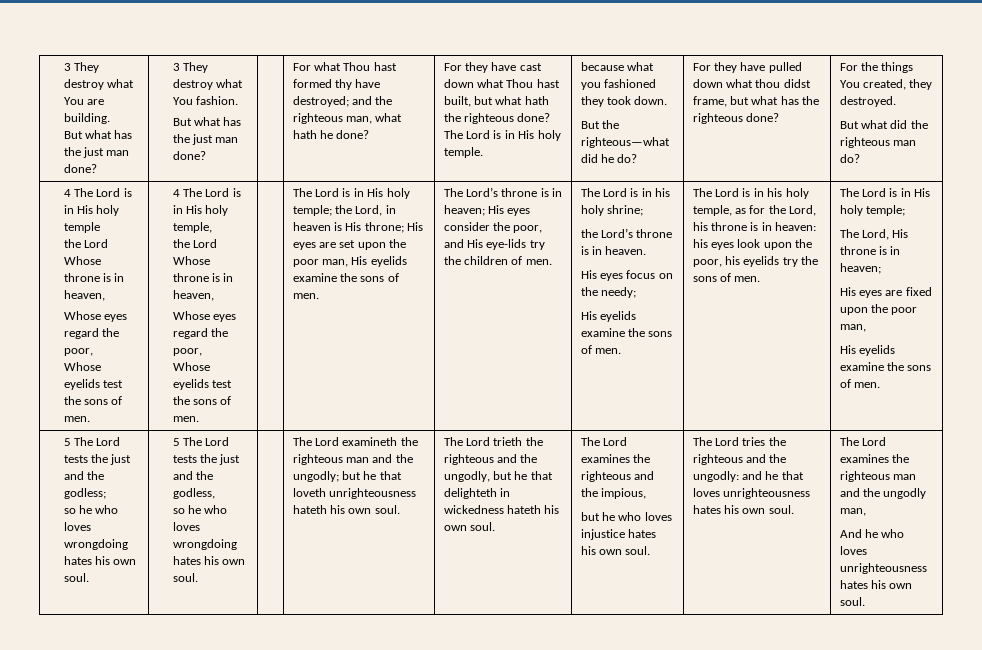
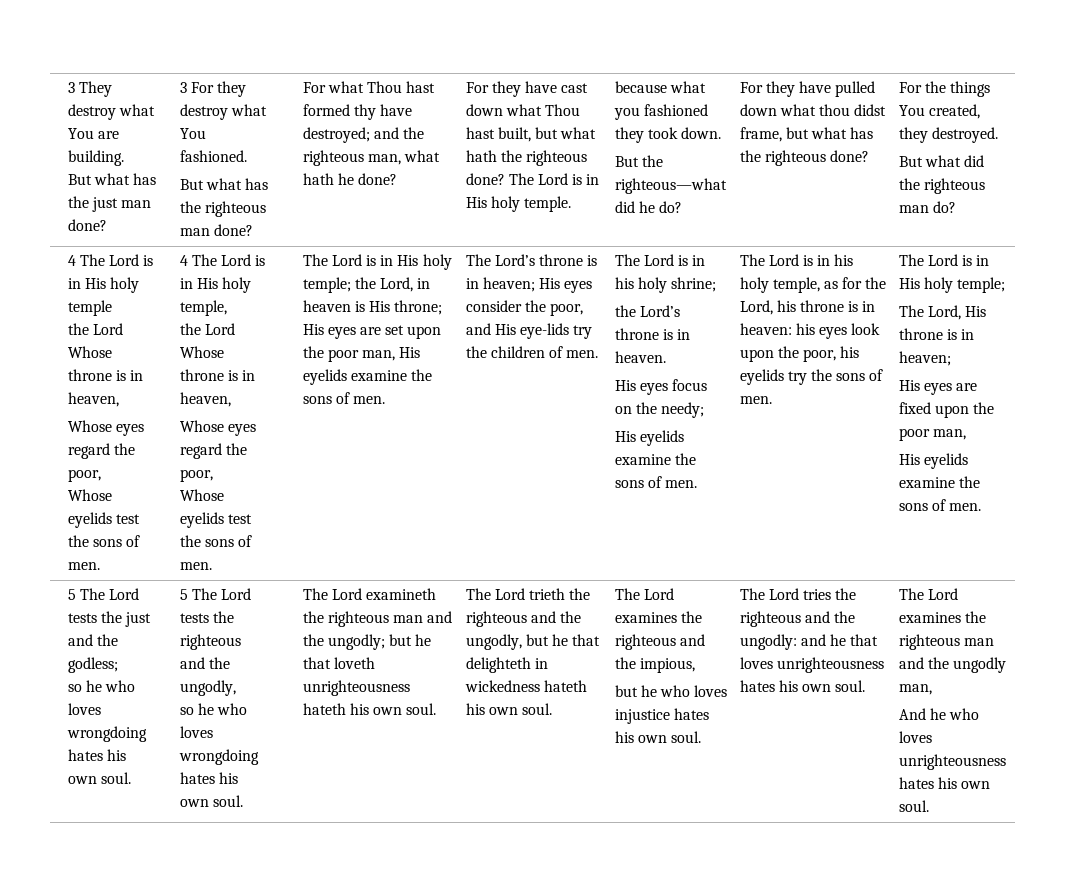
- 3 They destroy what You fashion.
- But what has the just man done?
+ 3 For they destroy what You fashioned.
+ But what has the righteous man done?
- 5 The Lord tests the just and the godless,
+ 5 The Lord tests the righteous and the ungodly,

